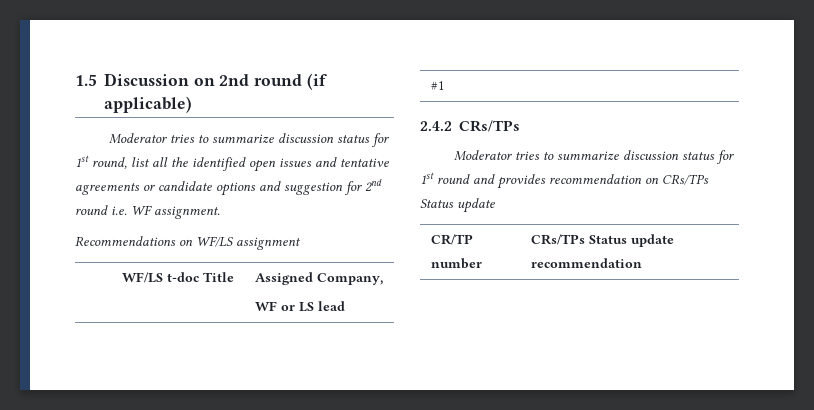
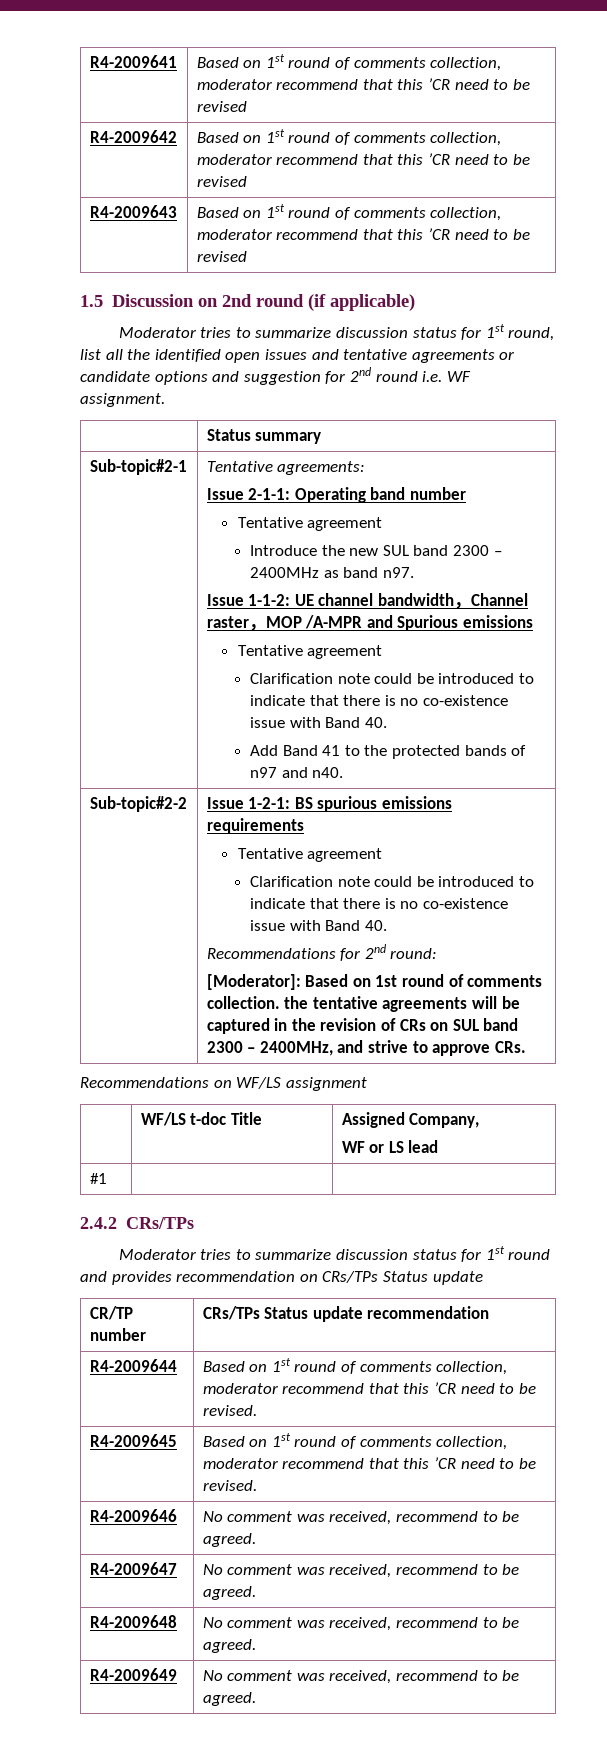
+ R4-2009641 | Based on 1st round of comments collection, moderator recommend that this ’CR need to be revised
+ R4-2009642 | Based on 1st round of comments collection, moderator recommend that this ’CR need to be revised
+ R4-2009643 | Based on 1st round of comments collection, moderator recommend that this ’CR need to be revised
+ | Status summary
+ Sub-topic#2-1 | Tentative agreements:
+ Issue 2-1-1: Operating band number
+ Tentative agreement
+ Introduce the new SUL band 2300 – 2400MHz as band n97.
+ Issue 1-1-2: UE channel bandwidth，Channel raster，MOP /A-MPR and Spurious emissions
+ Tentative agreement
+ Clarification note could be introduced to indicate that there is no co-existence issue with Band 40.
+ Add Band 41 to the protected bands of n97 and n40.
+ Sub-topic#2-2 | Issue 1-2-1: BS spurious emissions requirements
+ Tentative agreement
+ Clarification note could be introduced to indicate that there is no co-existence issue with Band 40.
+ Recommendations for 2nd round:
+ [Moderator]: Based on 1st round of comments collection. the tentative agreements will be captured in the revision of CRs on SUL band 2300 – 2400MHz, and strive to approve CRs.
+ R4-2009644 | Based on 1st round of comments collection, moderator recommend that this ’CR need to be revised.
+ R4-2009645 | Based on 1st round of comments collection, moderator recommend that this ’CR need to be revised.
+ R4-2009646 | No comment was received, recommend to be agreed.
+ R4-2009647 | No comment was received, recommend to be agreed.
+ R4-2009648 | No comment was received, recommend to be agreed.
+ R4-2009649 | No comment was received, recommend to be agreed.

